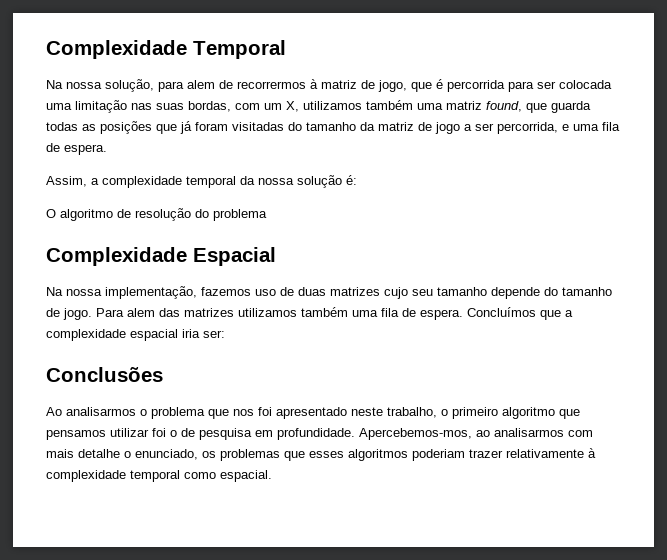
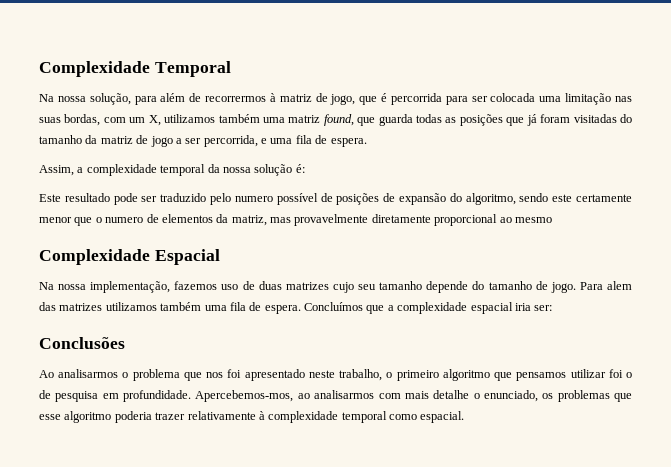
- Na nossa solução, para alem de recorrermos à matriz de jogo, que é percorrida para ser colocada uma limitação nas suas bordas, com um X, utilizamos também uma matriz found, que guarda todas as posições que já foram visitadas do tamanho da matriz de jogo a ser percorrida, e uma fila de espera.
+ Na nossa solução, para além de recorrermos à matriz de jogo, que é percorrida para ser colocada uma limitação nas suas bordas, com um X, utilizamos também uma matriz found, que guarda todas as posições que já foram visitadas do tamanho da matriz de jogo a ser percorrida, e uma fila de espera.
- O algoritmo de resolução do problema
+ Este resultado pode ser traduzido pelo numero possível de posições de expansão do algoritmo, sendo este certamente menor que o numero de elementos da matriz, mas provavelmente diretamente proporcional ao mesmo
- Apercebemos-mos, ao analisarmos com mais detalhe o enunciado, os problemas que esses algoritmos poderiam trazer relativamente à complexidade temporal como espacial.
+ Apercebemos-mos, ao analisarmos com mais detalhe o enunciado, os problemas que esse algoritmo poderia trazer relativamente à complexidade temporal como espacial.

